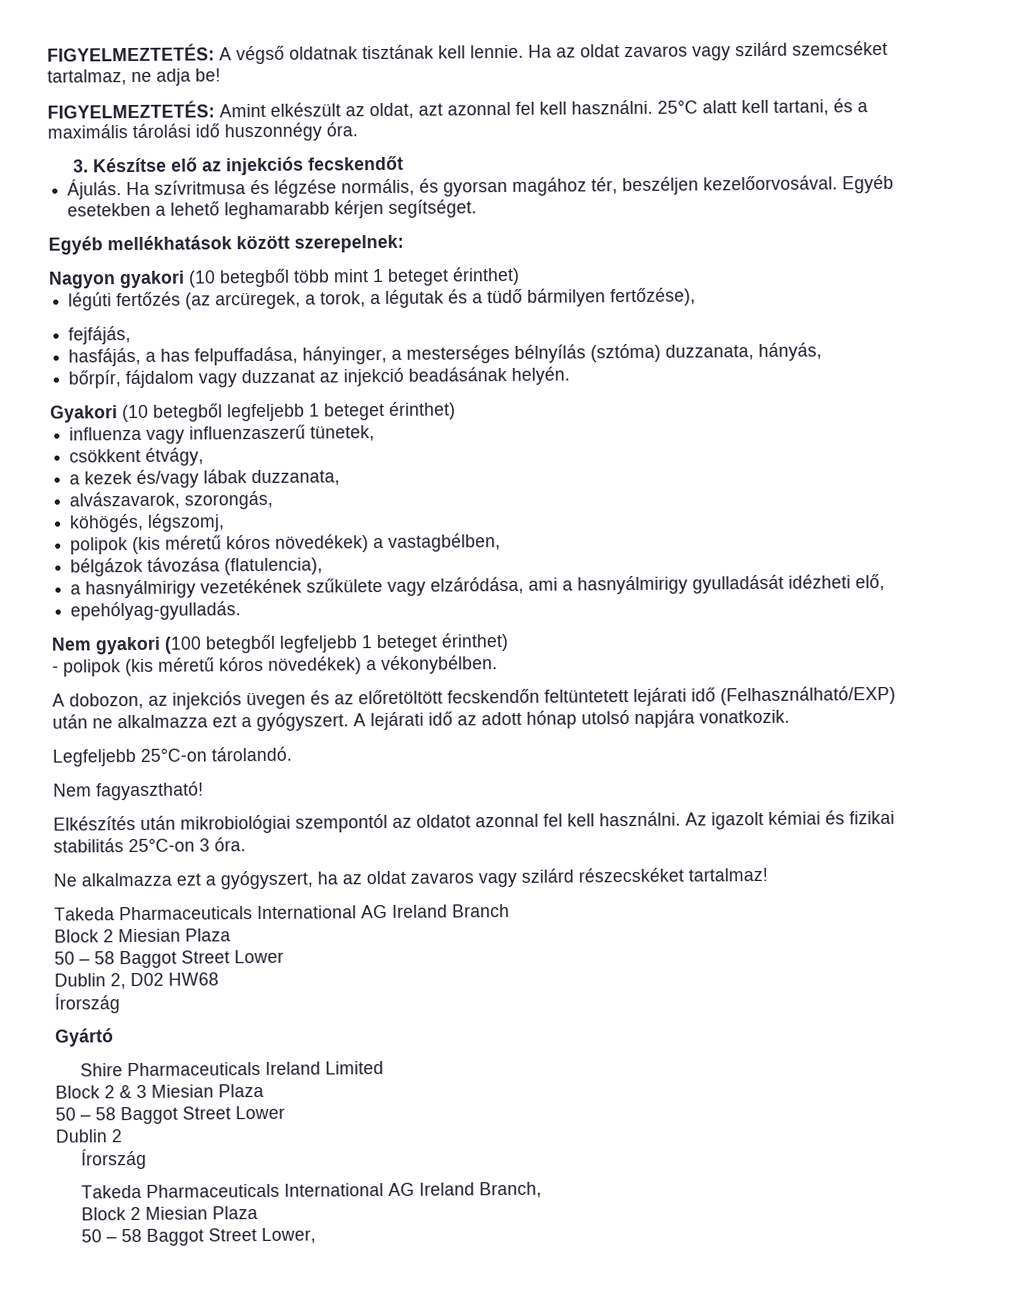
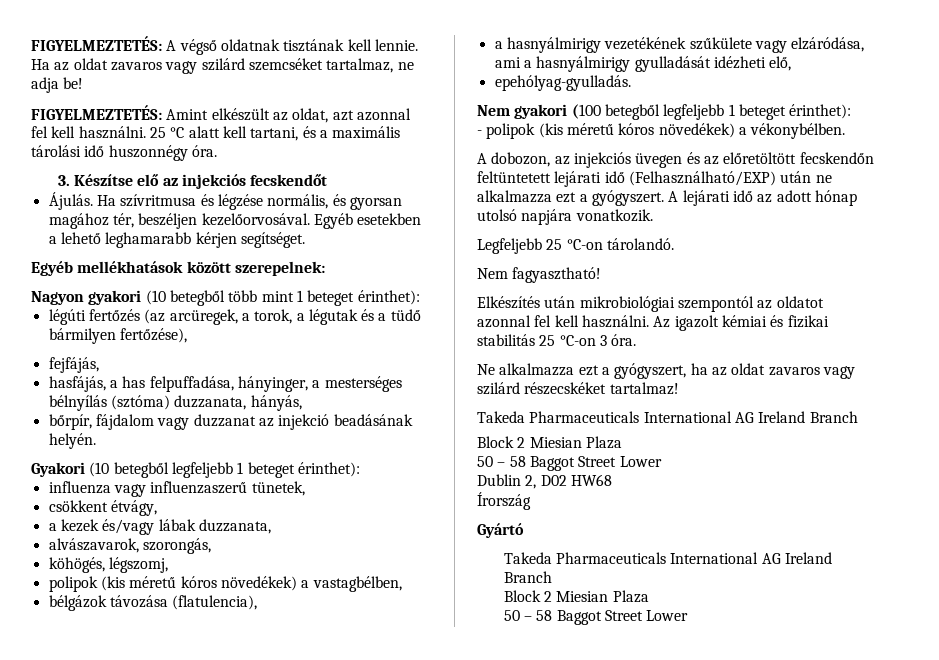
- 25°C alatt kell tartani, és a maximális tárolási idő huszonnégy óra.
+ 25 °C alatt kell tartani, és a maximális tárolási idő huszonnégy óra.
- Nagyon gyakori (10 betegből több mint 1 beteget érinthet)
+ Nagyon gyakori (10 betegből több mint 1 beteget érinthet):
- Gyakori (10 betegből legfeljebb 1 beteget érinthet)
+ Gyakori (10 betegből legfeljebb 1 beteget érinthet):
- Nem gyakori (100 betegből legfeljebb 1 beteget érinthet)
+ Nem gyakori (100 betegből legfeljebb 1 beteget érinthet):
- Legfeljebb 25°C-on tárolandó.
+ Legfeljebb 25 °C-on tárolandó.
- Az igazolt kémiai és fizikai stabilitás 25°C-on 3 óra.
+ Az igazolt kémiai és fizikai stabilitás 25 °C-on 3 óra.
  Gyártó
- Shire Pharmaceuticals Ireland Limited
- Block 2 & 3 Miesian Plaza
+ Takeda Pharmaceuticals International AG Ireland Branch
+ Block 2 Miesian Plaza
  50 – 58 Baggot Street Lower
- Dublin 2
- Írország
- Takeda Pharmaceuticals International AG Ireland Branch,
- Block 2 Miesian Plaza
- 50 – 58 Baggot Street Lower,

